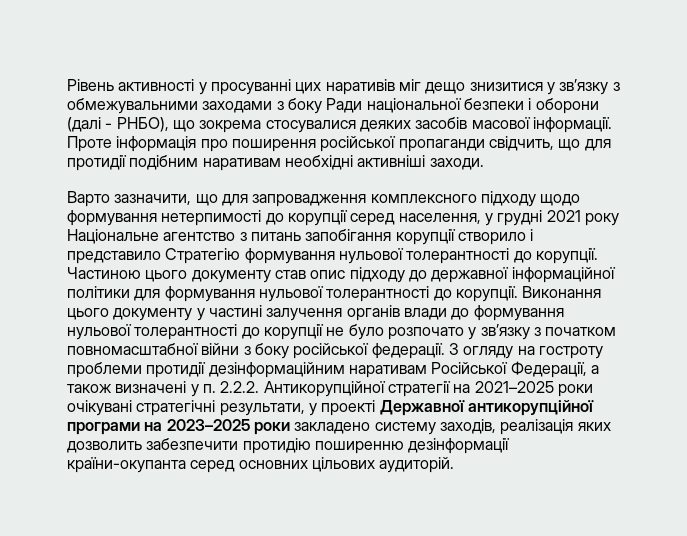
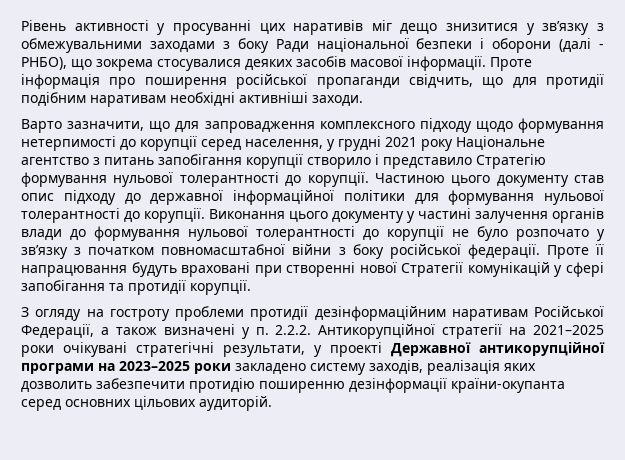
- Виконання цього документу у частині залучення органів влади до формування нульової толерантності до корупції не було розпочато у зв’язку з початком повномасштабної війни з боку російської федерації. З огляду на гостроту проблеми протидії дезінформаційним наративам Російської Федерації, а також визначені у п. 2.2.2. Антикорупційної стратегії на 2021–2025 роки очікувані стратегічні результати, у проекті Державної антикорупційної програми на 2023–2025 роки закладено систему заходів, реалізація яких дозволить забезпечити протидію поширенню дезінформації країни-окупанта серед основних цільових аудиторій.
+ Виконання цього документу у частині залучення органів влади до формування нульової толерантності до корупції не було розпочато у зв’язку з початком повномасштабної війни з боку російської федерації. Проте її напрацювання будуть враховані при створенні нової Стратегії комунікацій у сфері запобігання та протидії корупції.
+ З огляду на гостроту проблеми протидії дезінформаційним наративам Російської Федерації, а також визначені у п. 2.2.2. Антикорупційної стратегії на 2021–2025 роки очікувані стратегічні результати, у проекті Державної антикорупційної програми на 2023–2025 роки закладено систему заходів, реалізація яких дозволить забезпечити протидію поширенню дезінформації країни-окупанта серед основних цільових аудиторій.

